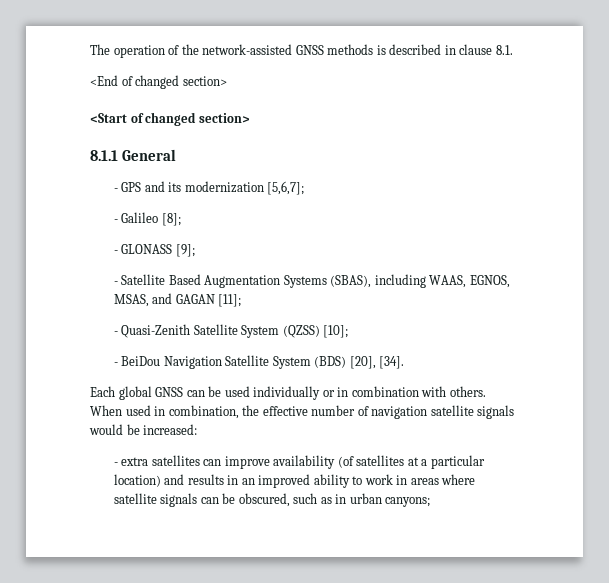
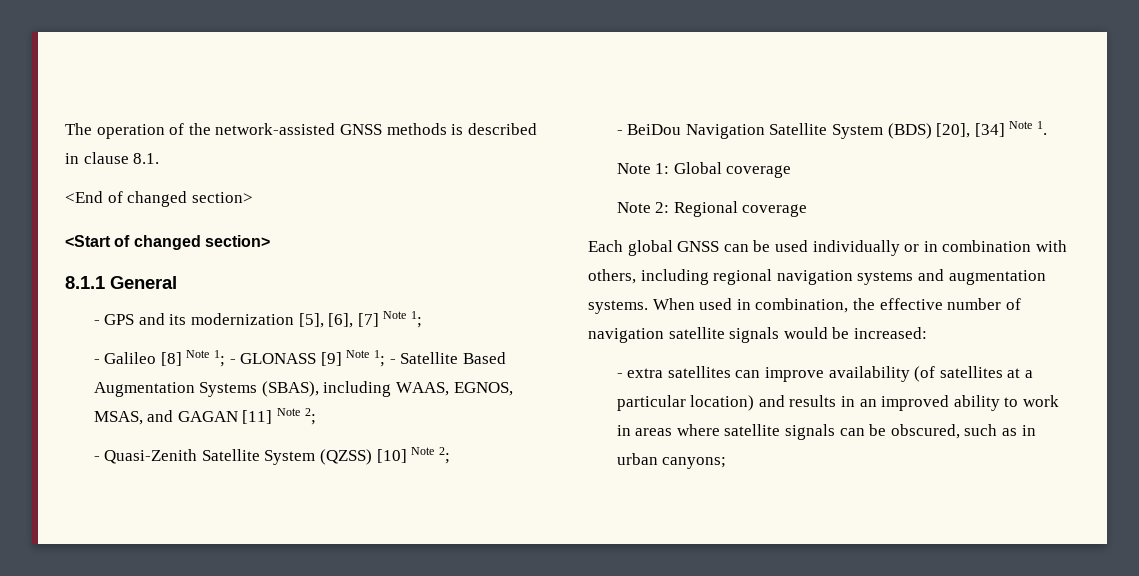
- - GPS and its modernization [5,6,7];
- - Galileo [8];
- - GLONASS [9];
- - Satellite Based Augmentation Systems (SBAS), including WAAS, EGNOS, MSAS, and GAGAN [11];
+ - GPS and its modernization [5], [6], [7] Note 1;
+ - Galileo [8] Note 1; - GLONASS [9] Note 1; - Satellite Based Augmentation Systems (SBAS), including WAAS, EGNOS, MSAS, and GAGAN [11] Note 2;
- - Quasi-Zenith Satellite System (QZSS) [10];
+ - Quasi-Zenith Satellite System (QZSS) [10] Note 2;
- - BeiDou Navigation Satellite System (BDS) [20], [34].
+ - BeiDou Navigation Satellite System (BDS) [20], [34] Note 1.
+ Note 1: Global coverage
+ Note 2: Regional coverage
- Each global GNSS can be used individually or in combination with others.
+ Each global GNSS can be used individually or in combination with others, including regional navigation systems and augmentation systems.

